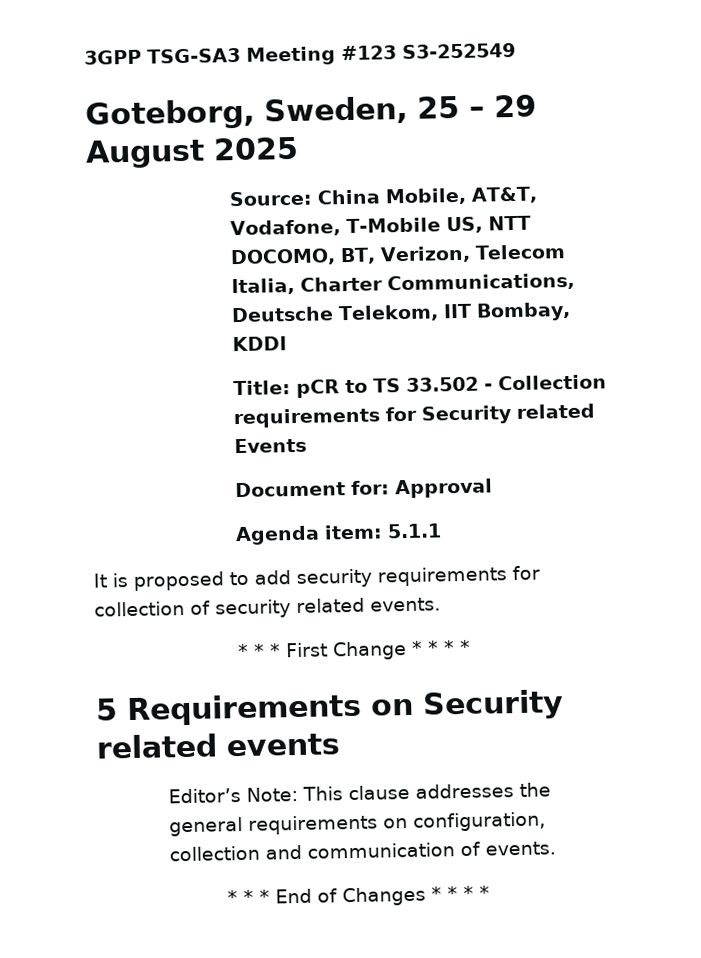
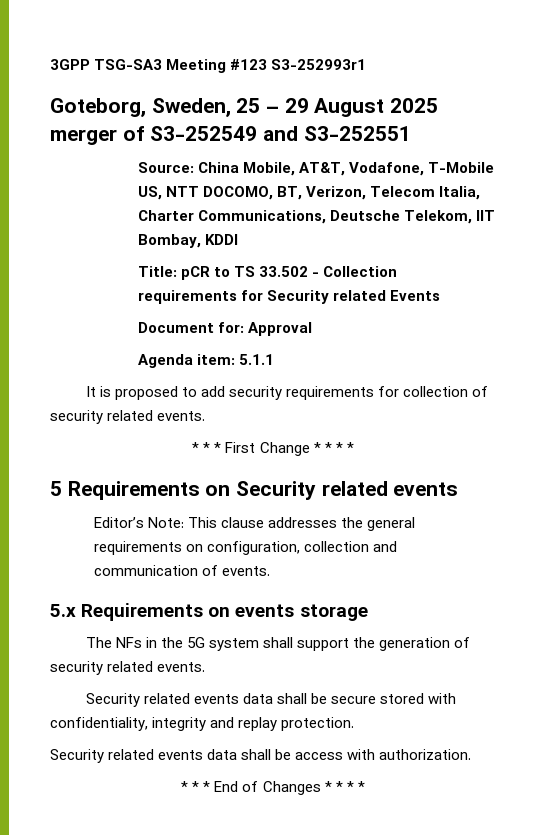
- 3GPP TSG-SA3 Meeting #123 S3-252549
+ 3GPP TSG-SA3 Meeting #123 S3-252993r1
- Goteborg, Sweden, 25 – 29 August 2025
+ Goteborg, Sweden, 25 – 29 August 2025 merger of S3-252549 and S3-252551
+ 5.x Requirements on events storage
+ The NFs in the 5G system shall support the generation of security related events.
+ Security related events data shall be secure stored with confidentiality, integrity and replay protection.
+ Security related events data shall be access with authorization.

